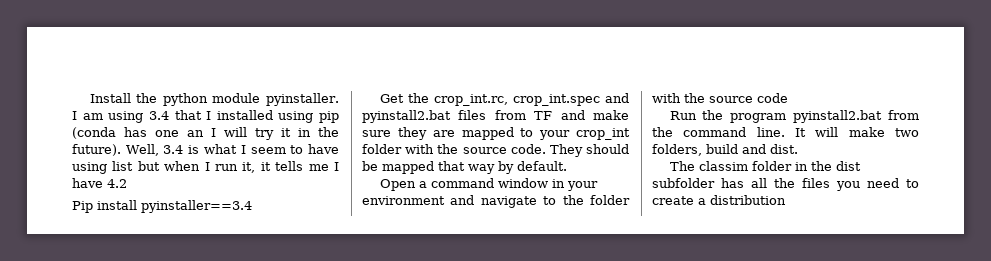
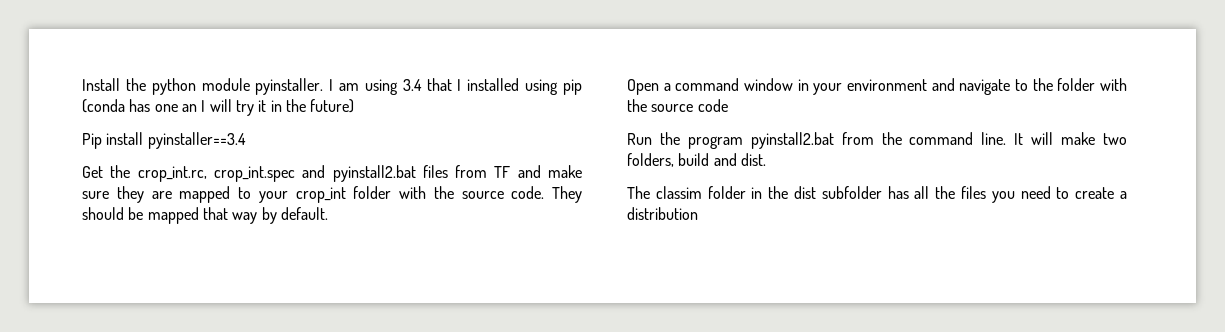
- I am using 3.4 that I installed using pip (conda has one an I will try it in the future). Well, 3.4 is what I seem to have using list but when I run it, it tells me I have 4.2
+ I am using 3.4 that I installed using pip (conda has one an I will try it in the future)

